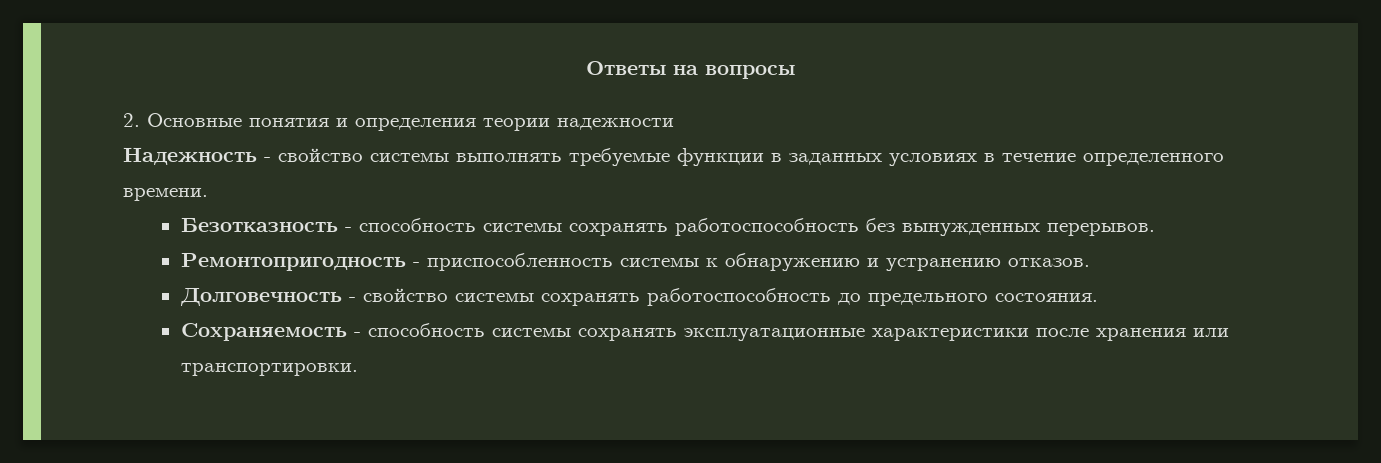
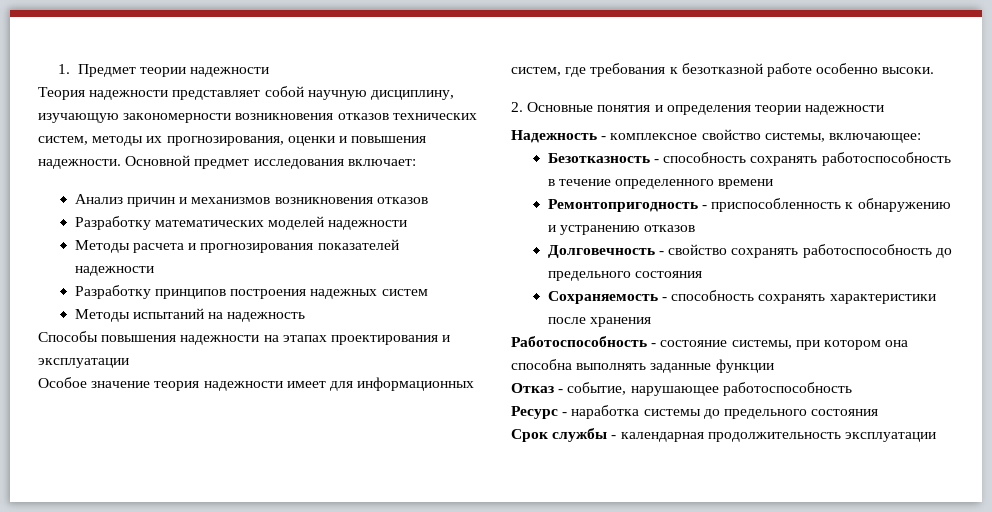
- Ответы на вопросы
+ 1. Предмет теории надежности
+ Теория надежности представляет собой научную дисциплину, изучающую закономерности возникновения отказов технических систем, методы их прогнозирования, оценки и повышения надежности. Основной предмет исследования включает:
+ Анализ причин и механизмов возникновения отказов
+ Разработку математических моделей надежности
+ Методы расчета и прогнозирования показателей надежности
+ Разработку принципов построения надежных систем
+ Методы испытаний на надежность
+ Способы повышения надежности на этапах проектирования и эксплуатации
+ Особое значение теория надежности имеет для информационных систем, где требования к безотказной работе особенно высоки.
- Надежность - свойство системы выполнять требуемые функции в заданных условиях в течение определенного времени.
+ Надежность - комплексное свойство системы, включающее:
- Безотказность - способность системы сохранять работоспособность без вынужденных перерывов.
+ Безотказность - способность сохранять работоспособность в течение определенного времени
- Ремонтопригодность - приспособленность системы к обнаружению и устранению отказов.
+ Ремонтопригодность - приспособленность к обнаружению и устранению отказов
- Долговечность - свойство системы сохранять работоспособность до предельного состояния.
+ Долговечность - свойство сохранять работоспособность до предельного состояния
- Сохраняемость - способность системы сохранять эксплуатационные характеристики после хранения или транспортировки.
+ Сохраняемость - способность сохранять характеристики после хранения
+ Работоспособность - состояние системы, при котором она способна выполнять заданные функции
+ Отказ - событие, нарушающее работоспособность
+ Ресурс - наработка системы до предельного состояния
+ Срок службы - календарная продолжительность эксплуатации

